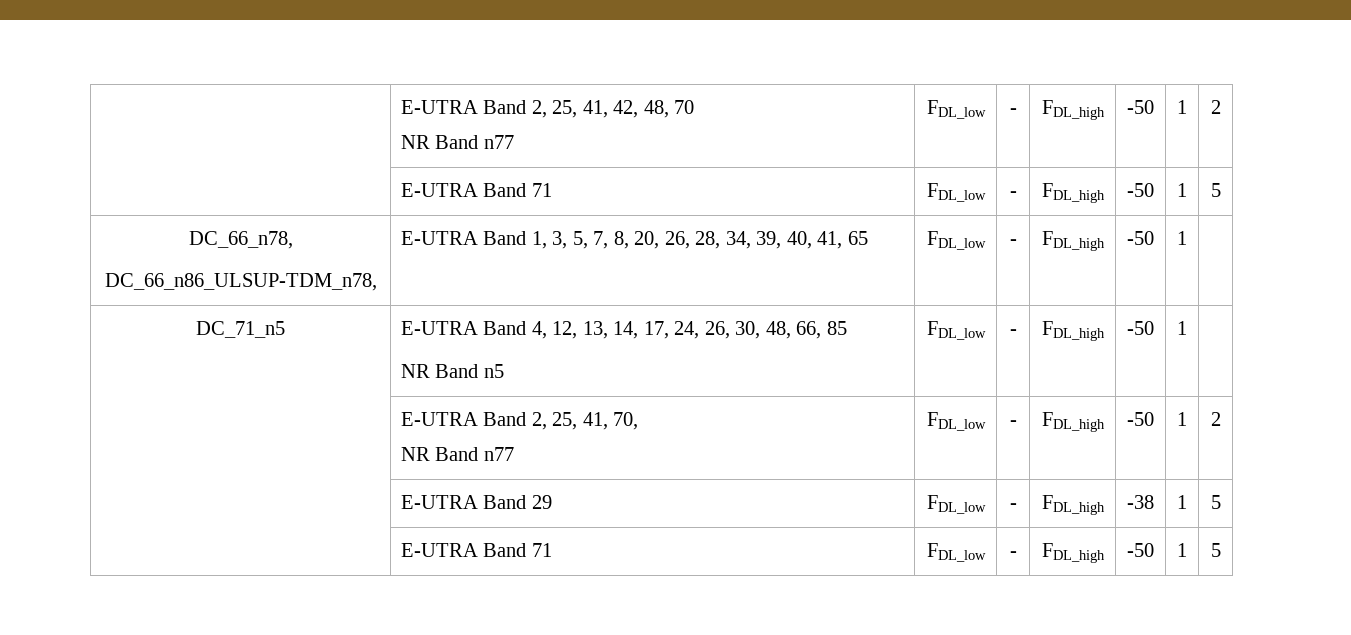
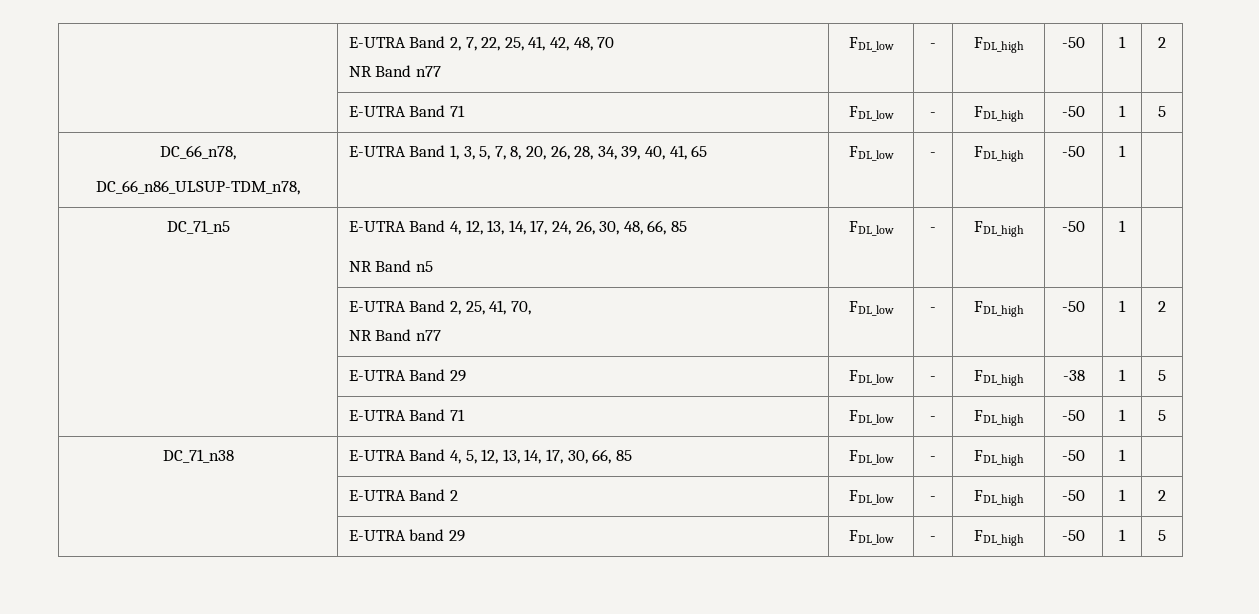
- | E-UTRA Band 2, 25, 41, 42, 48, 70
+ | E-UTRA Band 2, 7, 22, 25, 41, 42, 48, 70
+ DC_71_n38 | E-UTRA Band 4, 5, 12, 13, 14, 17, 30, 66, 85 | FDL_low | - | FDL_high | -50 | 1 |
+ | E-UTRA Band 2 | FDL_low | - | FDL_high | -50 | 1 | 2
+ | E-UTRA band 29 | FDL_low | - | FDL_high | -50 | 1 | 5

